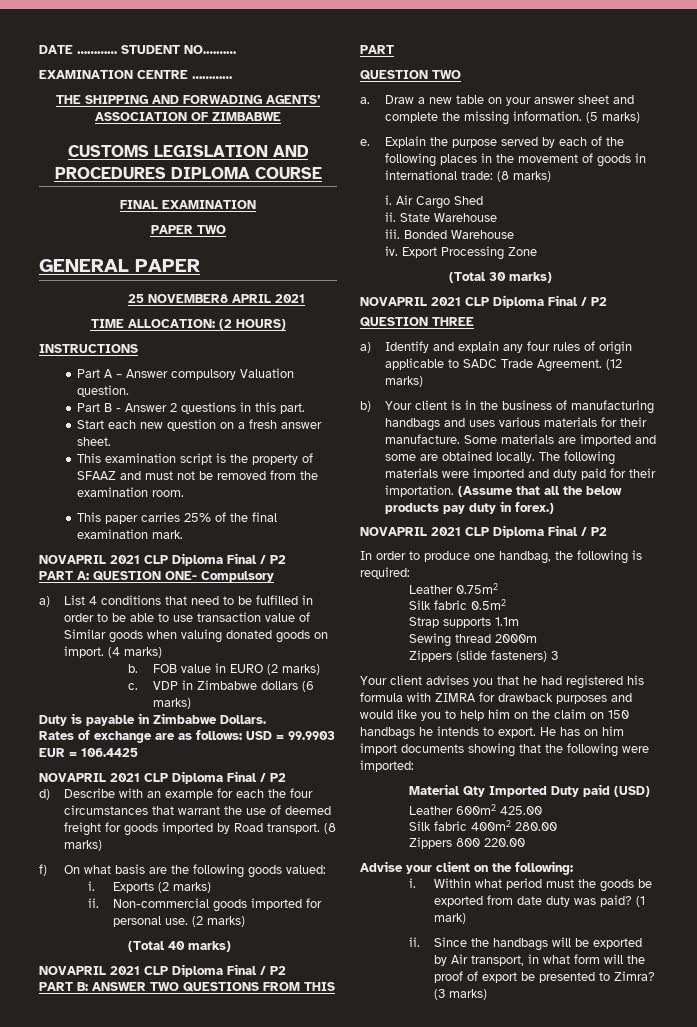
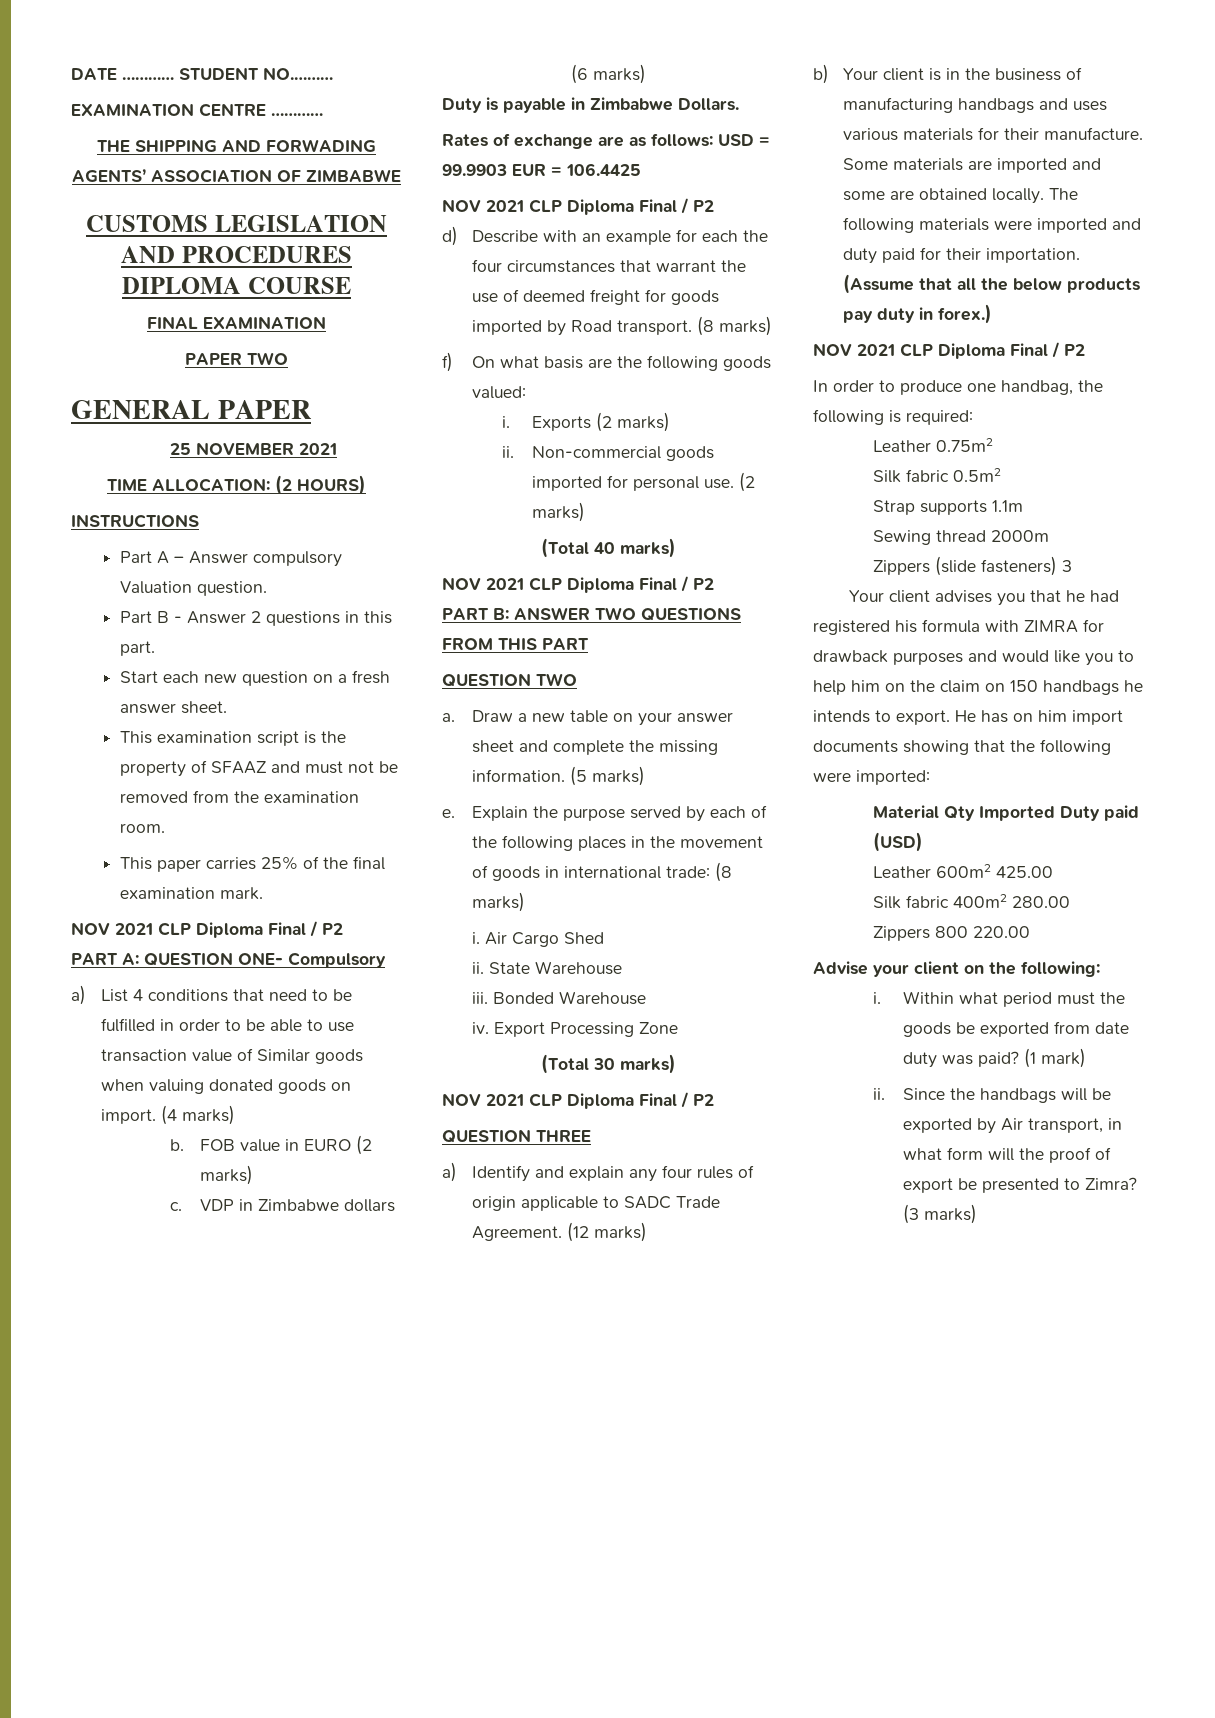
- 25 NOVEMBER8 APRIL 2021
+ 25 NOVEMBER 2021
  This paper carries 25% of the final examination mark.
- NOVAPRIL 2021 CLP Diploma Final / P2
+ NOV 2021 CLP Diploma Final / P2
  Rates of exchange are as follows: USD = 99.9903 EUR = 106.4425
- NOVAPRIL 2021 CLP Diploma Final / P2
+ NOV 2021 CLP Diploma Final / P2
  (Total 40 marks)
- NOVAPRIL 2021 CLP Diploma Final / P2
+ NOV 2021 CLP Diploma Final / P2
  (Total 30 marks)
- NOVAPRIL 2021 CLP Diploma Final / P2
+ NOV 2021 CLP Diploma Final / P2
  (Assume that all the below products pay duty in forex.)
- NOVAPRIL 2021 CLP Diploma Final / P2
+ NOV 2021 CLP Diploma Final / P2

